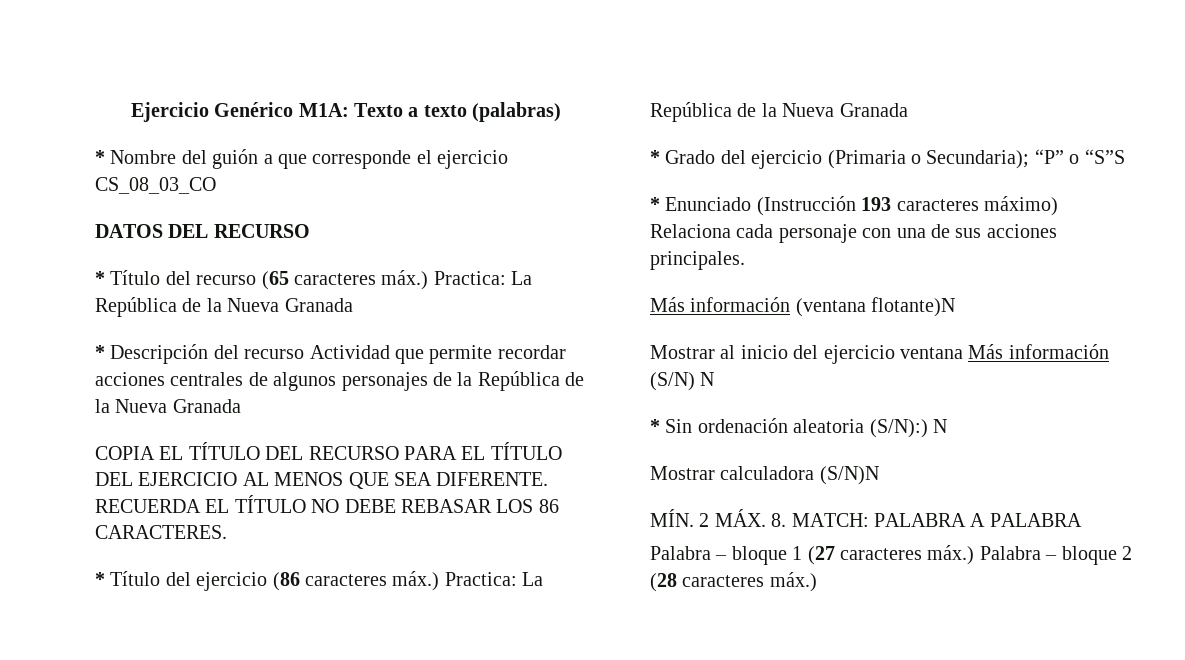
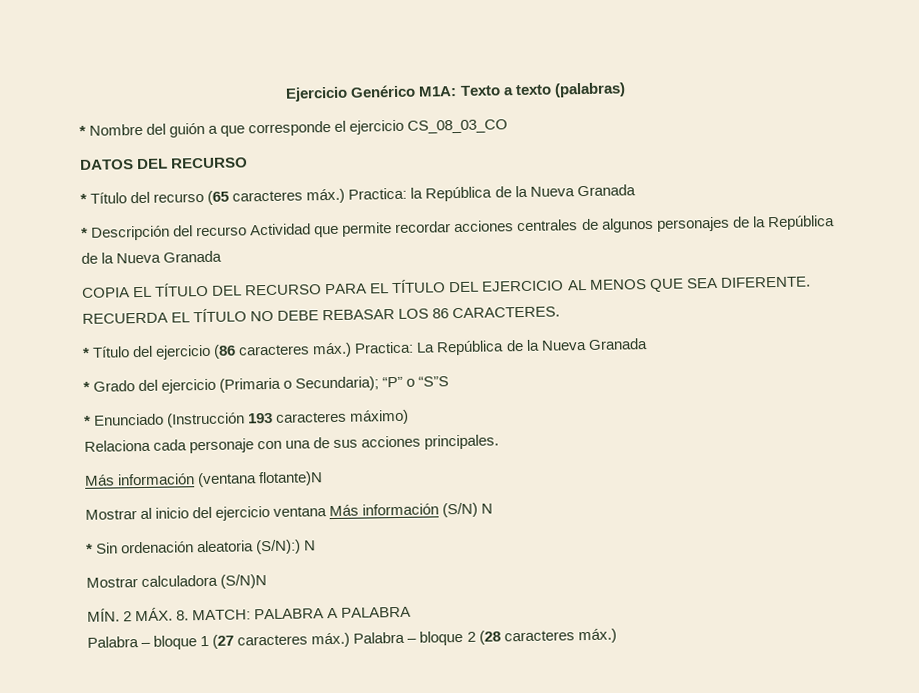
- * Título del recurso (65 caracteres máx.) Practica: La República de la Nueva Granada
+ * Título del recurso (65 caracteres máx.) Practica: la República de la Nueva Granada

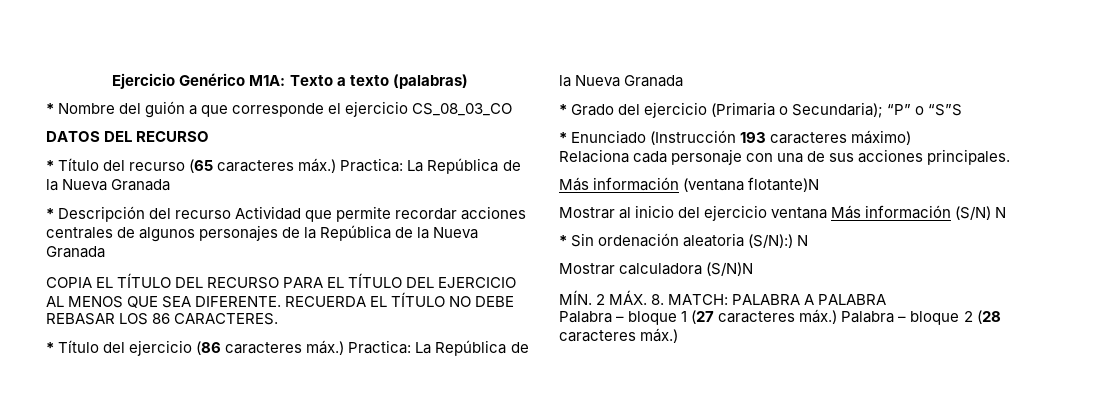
- * Título del recurso (65 caracteres máx.) Practica: la República de la Nueva Granada
+ * Título del recurso (65 caracteres máx.) Practica: La República de la Nueva Granada

